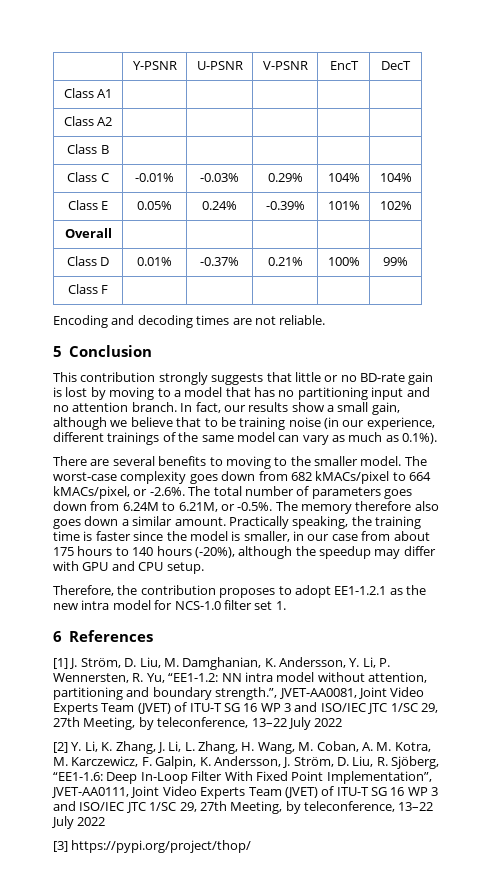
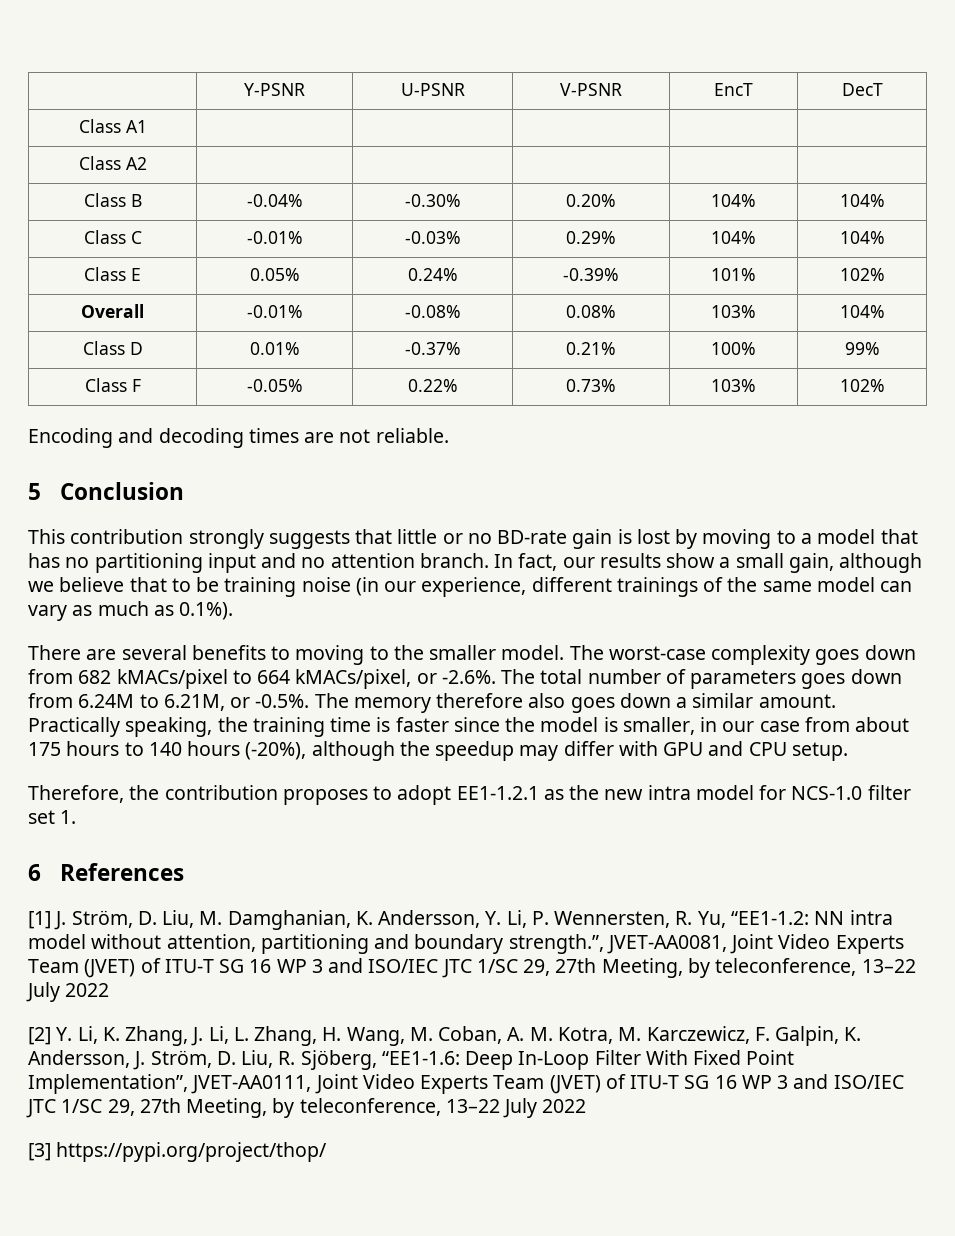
- Class B | | | | |
+ Class B | -0.04% | -0.30% | 0.20% | 104% | 104%
- Overall | | | | |
+ Overall | -0.01% | -0.08% | 0.08% | 103% | 104%
- Class F | | | | |
+ Class F | -0.05% | 0.22% | 0.73% | 103% | 102%

